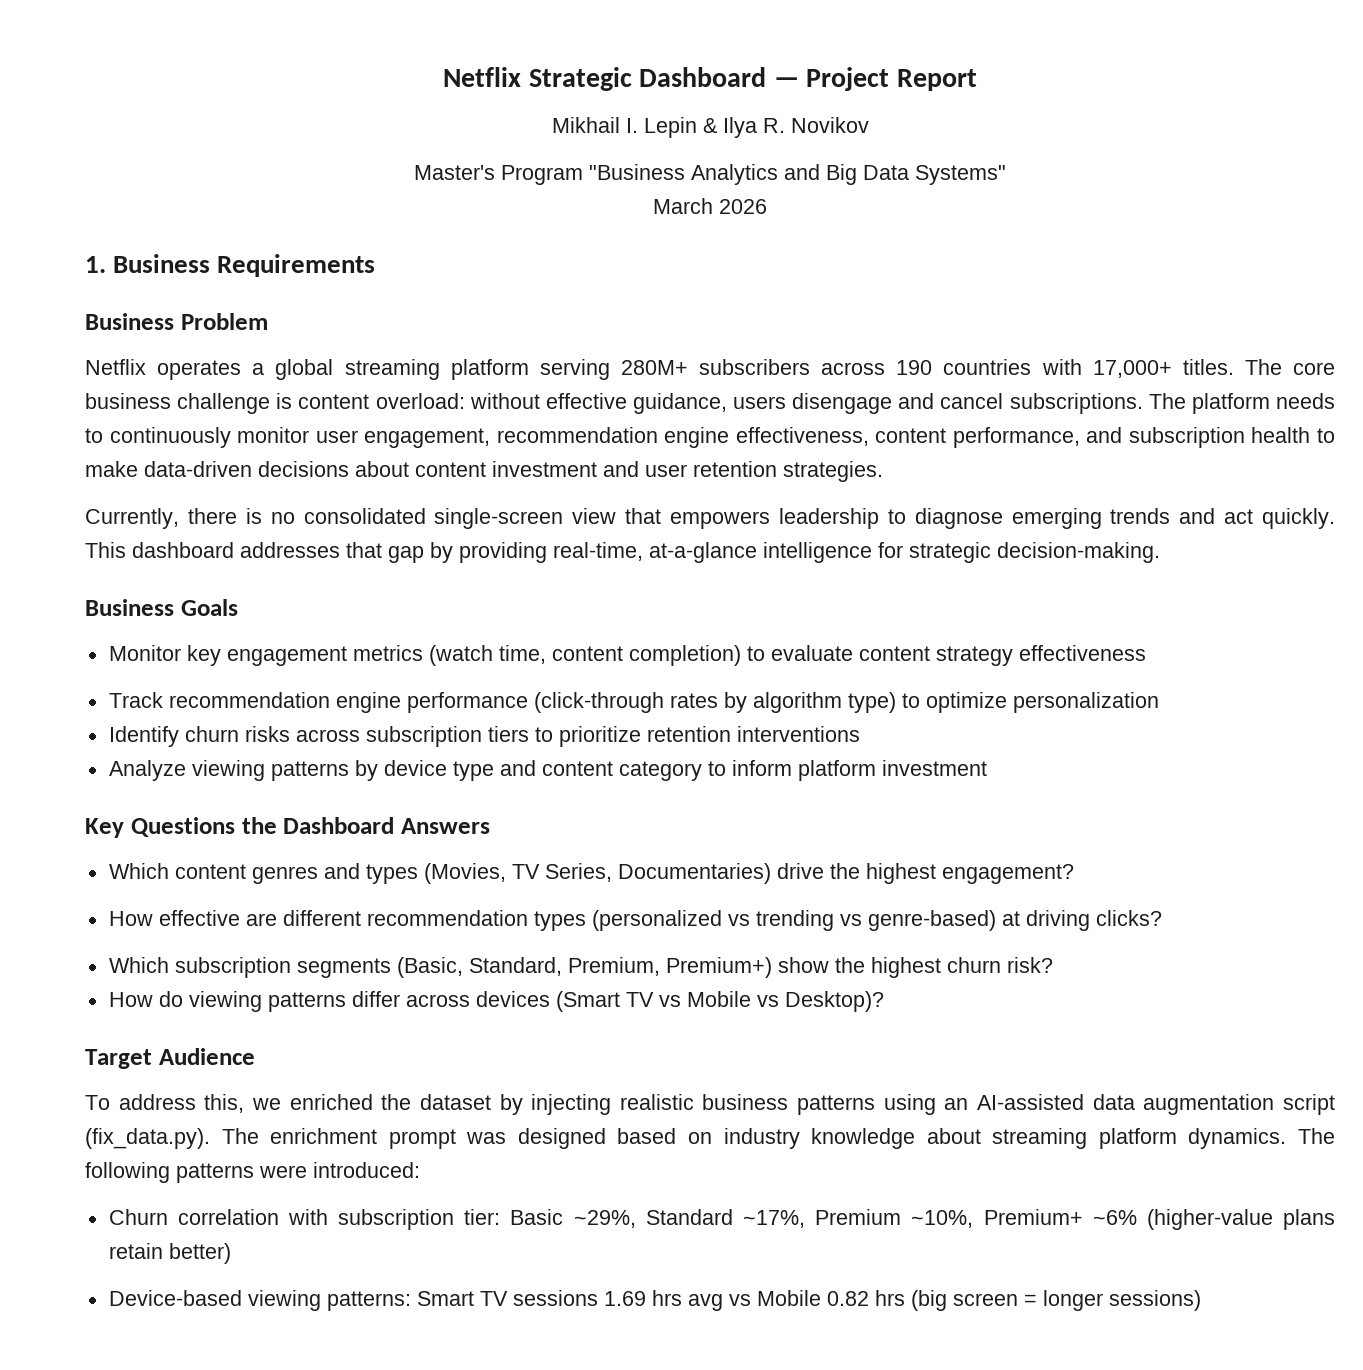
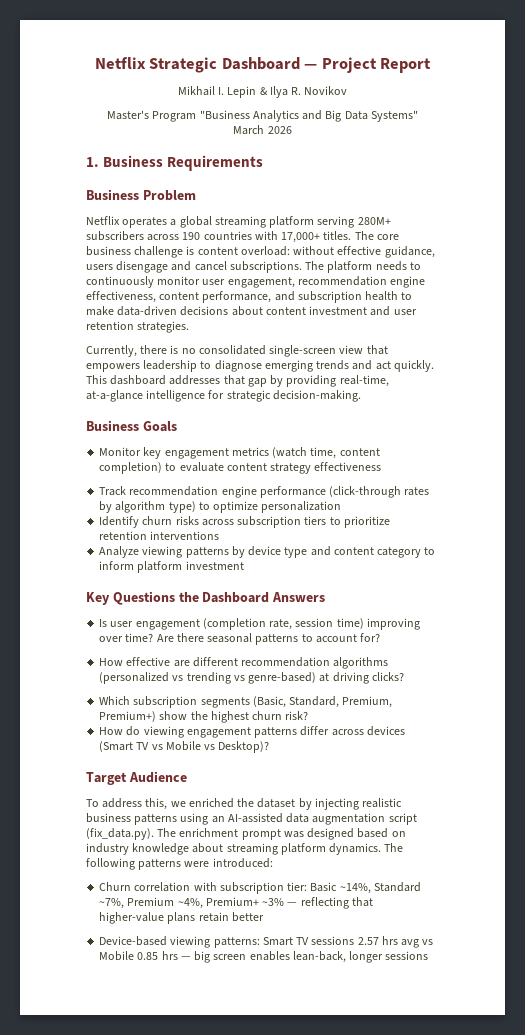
- Which content genres and types (Movies, TV Series, Documentaries) drive the highest engagement?
+ Is user engagement (completion rate, session time) improving over time? Are there seasonal patterns to account for?
- How effective are different recommendation types (personalized vs trending vs genre-based) at driving clicks?
+ How effective are different recommendation algorithms (personalized vs trending vs genre-based) at driving clicks?
- How do viewing patterns differ across devices (Smart TV vs Mobile vs Desktop)?
+ How do viewing engagement patterns differ across devices (Smart TV vs Mobile vs Desktop)?
- Churn correlation with subscription tier: Basic ~29%, Standard ~17%, Premium ~10%, Premium+ ~6% (higher-value plans retain better)
+ Churn correlation with subscription tier: Basic ~14%, Standard ~7%, Premium ~4%, Premium+ ~3% — reflecting that higher-value plans retain better
- Device-based viewing patterns: Smart TV sessions 1.69 hrs avg vs Mobile 0.82 hrs (big screen = longer sessions)
+ Device-based viewing patterns: Smart TV sessions 2.57 hrs avg vs Mobile 0.85 hrs — big screen enables lean-back, longer sessions

